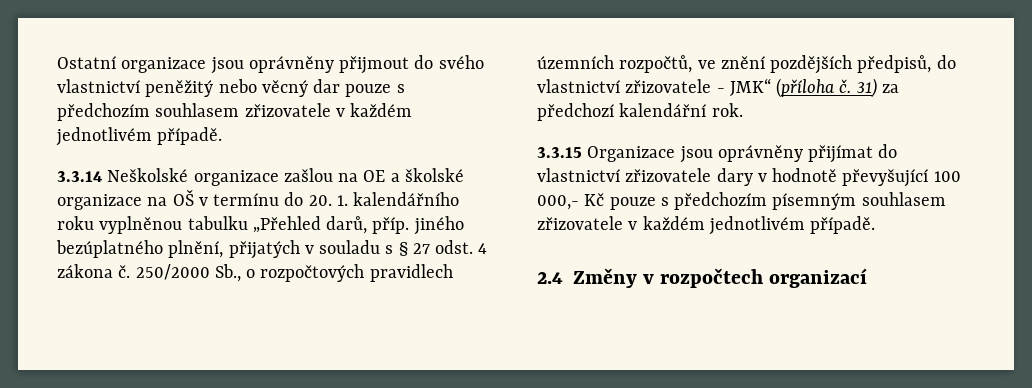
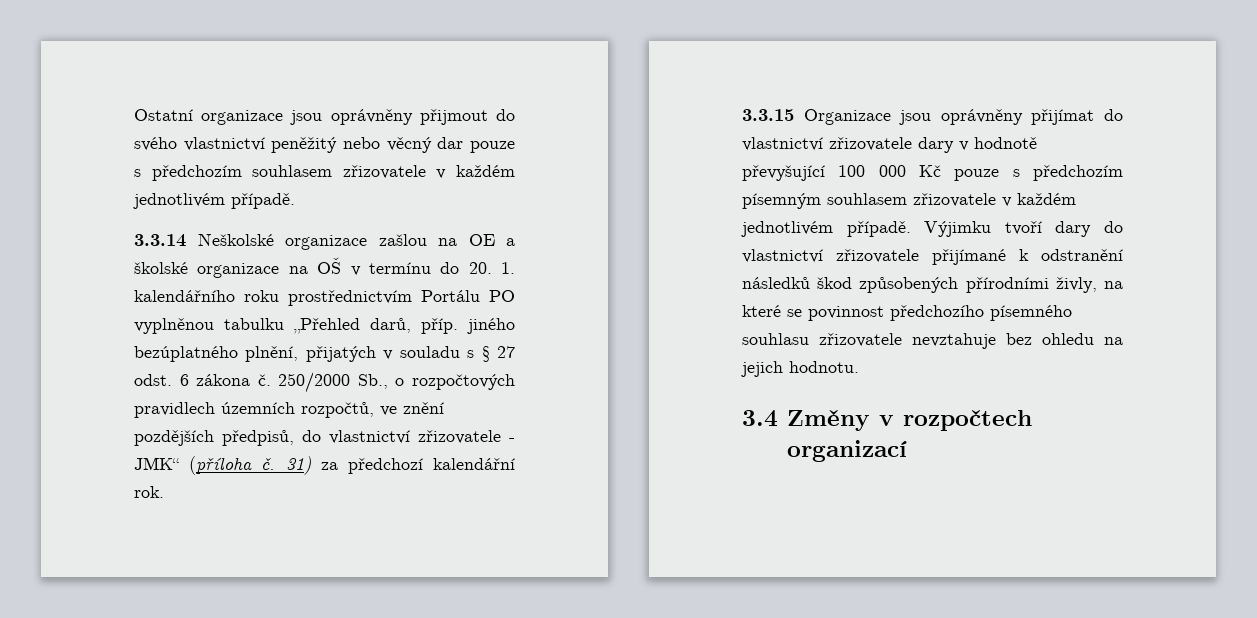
- 3.3.14 Neškolské organizace zašlou na OE a školské organizace na OŠ v termínu do 20. 1. kalendářního roku vyplněnou tabulku „Přehled darů, příp. jiného bezúplatného plnění, přijatých v souladu s § 27 odst. 4 zákona č.
+ 3.3.14 Neškolské organizace zašlou na OE a školské organizace na OŠ v termínu do 20. 1. kalendářního roku prostřednictvím Portálu PO vyplněnou tabulku „Přehled darů, příp. jiného bezúplatného plnění, přijatých v souladu s § 27 odst. 6 zákona č.
- 3.3.15 Organizace jsou oprávněny přijímat do vlastnictví zřizovatele dary v hodnotě převyšující 100 000,- Kč pouze s předchozím písemným souhlasem zřizovatele v každém jednotlivém případě.
- 2.4 Změny v rozpočtech organizací
+ 3.3.15 Organizace jsou oprávněny přijímat do vlastnictví zřizovatele dary v hodnotě převyšující 100 000 Kč pouze s předchozím písemným souhlasem zřizovatele v každém jednotlivém případě. Výjimku tvoří dary do vlastnictví zřizovatele přijímané k odstranění následků škod způsobených přírodními živly, na které se povinnost předchozího písemného souhlasu zřizovatele nevztahuje bez ohledu na jejich hodnotu.
+ 3.4 Změny v rozpočtech organizací

